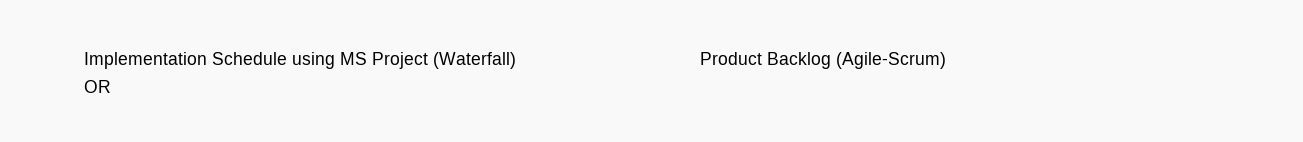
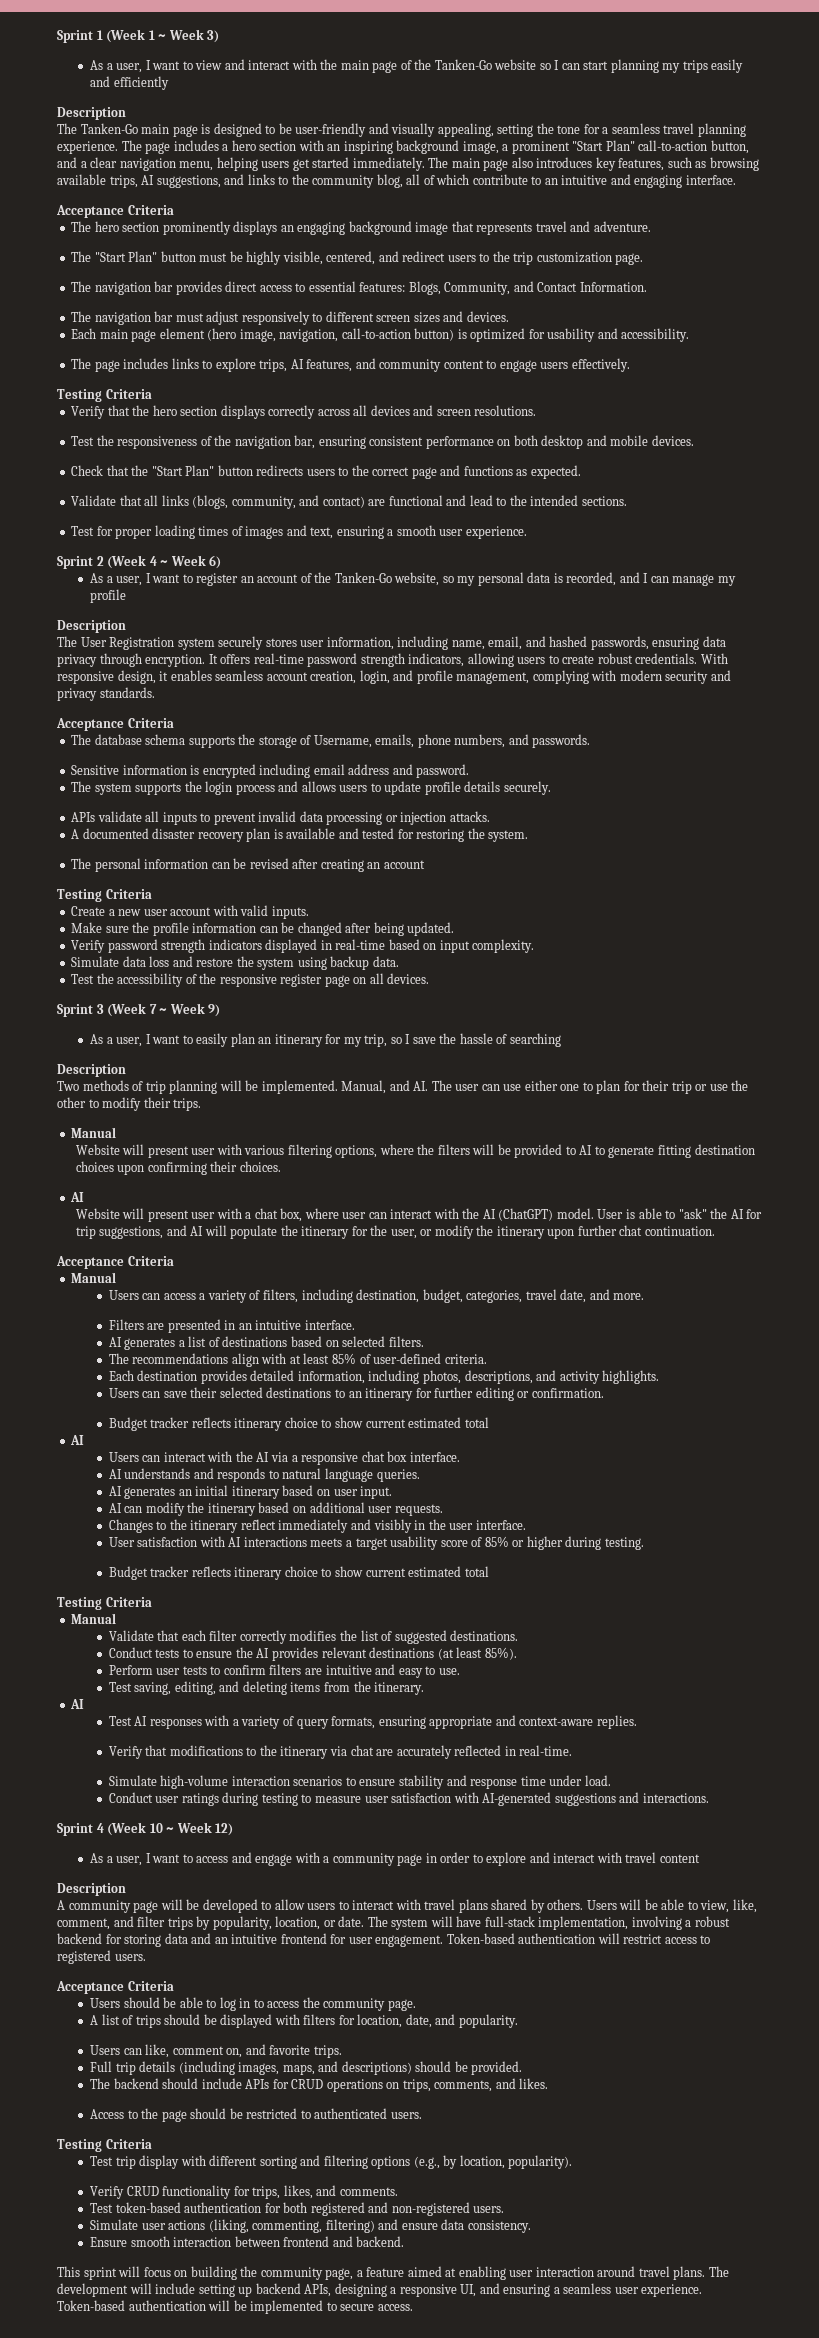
- Implementation Schedule using MS Project (Waterfall)
- OR
- Product Backlog (Agile-Scrum)
+ Sprint 1 (Week 1 ~ Week 3)
+ As a user, I want to view and interact with the main page of the Tanken-Go website so I can start planning my trips easily and efficiently
+ Description
+ The Tanken-Go main page is designed to be user-friendly and visually appealing, setting the tone for a seamless travel planning experience. The page includes a hero section with an inspiring background image, a prominent "Start Plan" call-to-action button, and a clear navigation menu, helping users get started immediately. The main page also introduces key features, such as browsing available trips, AI suggestions, and links to the community blog, all of which contribute to an intuitive and engaging interface.
+ Acceptance Criteria
+ The hero section prominently displays an engaging background image that represents travel and adventure.
+ The "Start Plan" button must be highly visible, centered, and redirect users to the trip customization page.
+ The navigation bar provides direct access to essential features: Blogs, Community, and Contact Information.
+ The navigation bar must adjust responsively to different screen sizes and devices.
+ Each main page element (hero image, navigation, call-to-action button) is optimized for usability and accessibility.
+ The page includes links to explore trips, AI features, and community content to engage users effectively.
+ Testing Criteria
+ Verify that the hero section displays correctly across all devices and screen resolutions.
+ Test the responsiveness of the navigation bar, ensuring consistent performance on both desktop and mobile devices.
+ Check that the "Start Plan" button redirects users to the correct page and functions as expected.
+ Validate that all links (blogs, community, and contact) are functional and lead to the intended sections.
+ Test for proper loading times of images and text, ensuring a smooth user experience.
+ Sprint 2 (Week 4 ~ Week 6)
+ As a user, I want to register an account of the Tanken-Go website, so my personal data is recorded, and I can manage my profile
+ Description
+ The User Registration system securely stores user information, including name, email, and hashed passwords, ensuring data privacy through encryption. It offers real-time password strength indicators, allowing users to create robust credentials. With responsive design, it enables seamless account creation, login, and profile management, complying with modern security and privacy standards.
+ Acceptance Criteria
+ The database schema supports the storage of Username, emails, phone numbers, and passwords.
+ Sensitive information is encrypted including email address and password.
+ The system supports the login process and allows users to update profile details securely.
+ APIs validate all inputs to prevent invalid data processing or injection attacks.
+ A documented disaster recovery plan is available and tested for restoring the system.
+ The personal information can be revised after creating an account
+ Testing Criteria
+ Create a new user account with valid inputs.
+ Make sure the profile information can be changed after being updated.
+ Verify password strength indicators displayed in real-time based on input complexity.
+ Simulate data loss and restore the system using backup data.
+ Test the accessibility of the responsive register page on all devices.
+ Sprint 3 (Week 7 ~ Week 9)
+ As a user, I want to easily plan an itinerary for my trip, so I save the hassle of searching
+ Description
+ Two methods of trip planning will be implemented. Manual, and AI. The user can use either one to plan for their trip or use the other to modify their trips.
+ Manual
+ Website will present user with various filtering options, where the filters will be provided to AI to generate fitting destination choices upon confirming their choices.
+ AI
+ Website will present user with a chat box, where user can interact with the AI (ChatGPT) model. User is able to "ask" the AI for trip suggestions, and AI will populate the itinerary for the user, or modify the itinerary upon further chat continuation.
+ Acceptance Criteria
+ Manual
+ Users can access a variety of filters, including destination, budget, categories, travel date, and more.
+ Filters are presented in an intuitive interface.
+ AI generates a list of destinations based on selected filters.
+ The recommendations align with at least 85% of user-defined criteria.
+ Each destination provides detailed information, including photos, descriptions, and activity highlights.
+ Users can save their selected destinations to an itinerary for further editing or confirmation.
+ Budget tracker reflects itinerary choice to show current estimated total
+ AI
+ Users can interact with the AI via a responsive chat box interface.
+ AI understands and responds to natural language queries.
+ AI generates an initial itinerary based on user input.
+ AI can modify the itinerary based on additional user requests.
+ Changes to the itinerary reflect immediately and visibly in the user interface.
+ User satisfaction with AI interactions meets a target usability score of 85% or higher during testing.
+ Budget tracker reflects itinerary choice to show current estimated total
+ Testing Criteria
+ Manual
+ Validate that each filter correctly modifies the list of suggested destinations.
+ Conduct tests to ensure the AI provides relevant destinations (at least 85%).
+ Perform user tests to confirm filters are intuitive and easy to use.
+ Test saving, editing, and deleting items from the itinerary.
+ AI
+ Test AI responses with a variety of query formats, ensuring appropriate and context-aware replies.
+ Verify that modifications to the itinerary via chat are accurately reflected in real-time.
+ Simulate high-volume interaction scenarios to ensure stability and response time under load.
+ Conduct user ratings during testing to measure user satisfaction with AI-generated suggestions and interactions.
+ Sprint 4 (Week 10 ~ Week 12)
+ As a user, I want to access and engage with a community page in order to explore and interact with travel content
+ Description
+ A community page will be developed to allow users to interact with travel plans shared by others. Users will be able to view, like, comment, and filter trips by popularity, location, or date. The system will have full-stack implementation, involving a robust backend for storing data and an intuitive frontend for user engagement. Token-based authentication will restrict access to registered users.
+ Acceptance Criteria
+ Users should be able to log in to access the community page.
+ A list of trips should be displayed with filters for location, date, and popularity.
+ Users can like, comment on, and favorite trips.
+ Full trip details (including images, maps, and descriptions) should be provided.
+ The backend should include APIs for CRUD operations on trips, comments, and likes.
+ Access to the page should be restricted to authenticated users.
+ Testing Criteria
+ Test trip display with different sorting and filtering options (e.g., by location, popularity).
+ Verify CRUD functionality for trips, likes, and comments.
+ Test token-based authentication for both registered and non-registered users.
+ Simulate user actions (liking, commenting, filtering) and ensure data consistency.
+ Ensure smooth interaction between frontend and backend.
+ This sprint will focus on building the community page, a feature aimed at enabling user interaction around travel plans. The development will include setting up backend APIs, designing a responsive UI, and ensuring a seamless user experience. Token-based authentication will be implemented to secure access.

